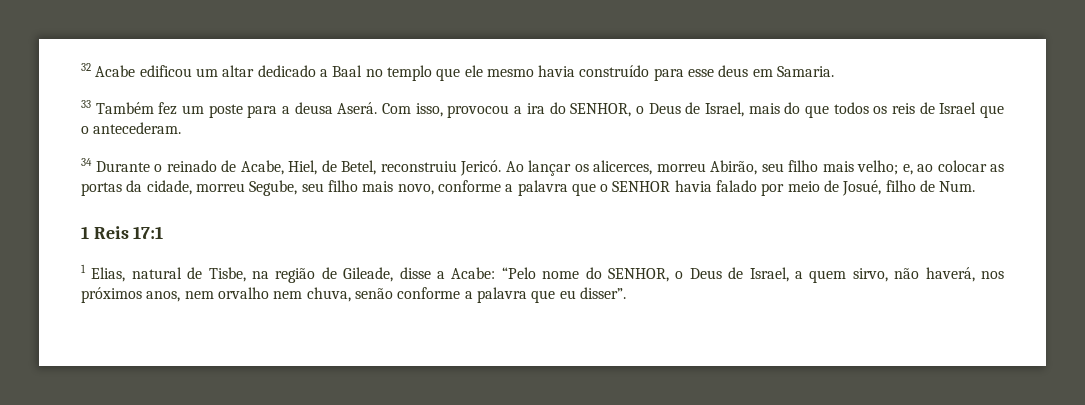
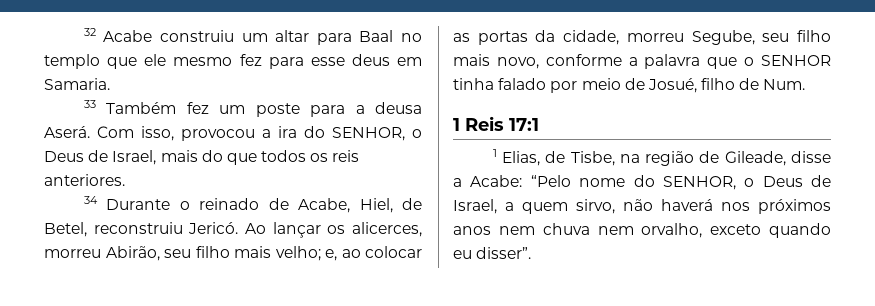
- 32 Acabe edificou um altar dedicado a Baal no templo que ele mesmo havia construído para esse deus em Samaria.
+ 32 Acabe construiu um altar para Baal no templo que ele mesmo fez para esse deus em Samaria.
- Com isso, provocou a ira do SENHOR, o Deus de Israel, mais do que todos os reis de Israel que o antecederam.
+ Com isso, provocou a ira do SENHOR, o Deus de Israel, mais do que todos os reis anteriores.
- Ao lançar os alicerces, morreu Abirão, seu filho mais velho; e, ao colocar as portas da cidade, morreu Segube, seu filho mais novo, conforme a palavra que o SENHOR havia falado por meio de Josué, filho de Num.
+ Ao lançar os alicerces, morreu Abirão, seu filho mais velho; e, ao colocar as portas da cidade, morreu Segube, seu filho mais novo, conforme a palavra que o SENHOR tinha falado por meio de Josué, filho de Num.
- 1 Elias, natural de Tisbe, na região de Gileade, disse a Acabe: “Pelo nome do SENHOR, o Deus de Israel, a quem sirvo, não haverá, nos próximos anos, nem orvalho nem chuva, senão conforme a palavra que eu disser”.
+ 1 Elias, de Tisbe, na região de Gileade, disse a Acabe: “Pelo nome do SENHOR, o Deus de Israel, a quem sirvo, não haverá nos próximos anos nem chuva nem orvalho, exceto quando eu disser”.

